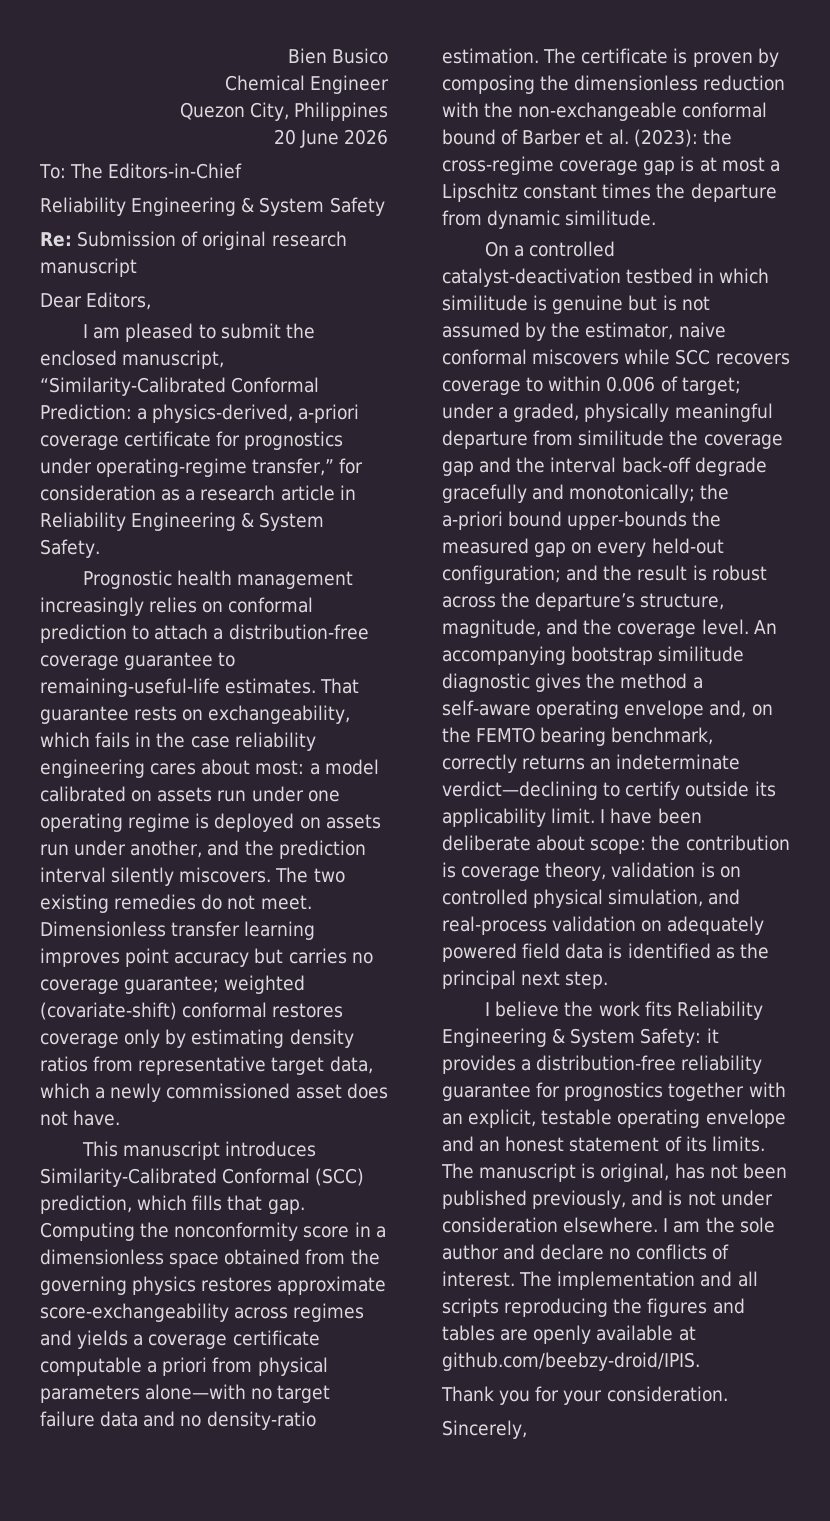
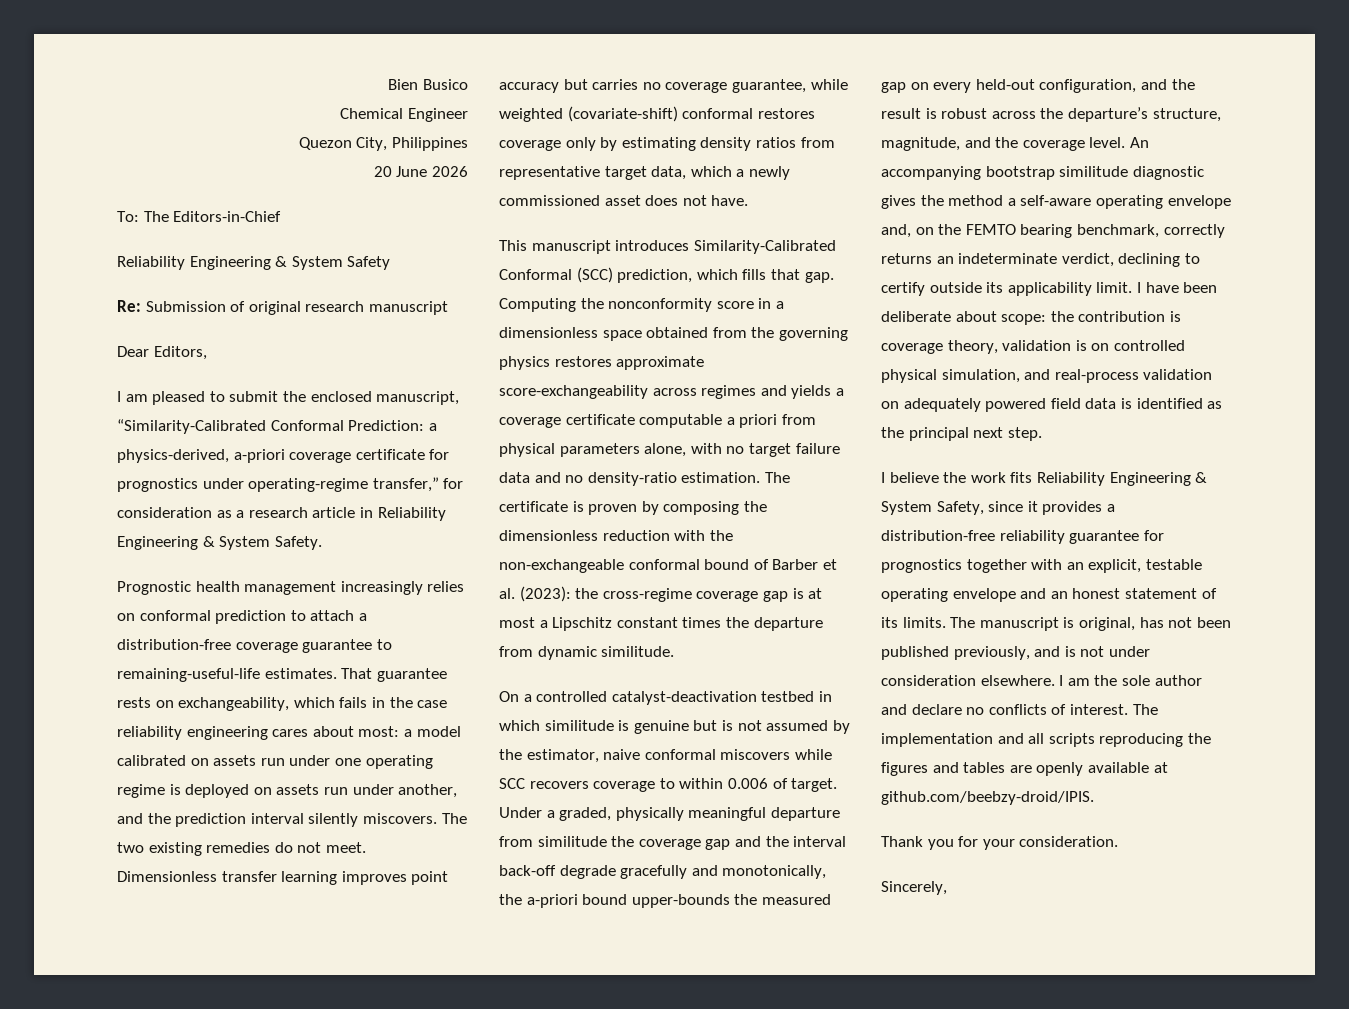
- Dimensionless transfer learning improves point accuracy but carries no coverage guarantee; weighted (covariate-shift) conformal restores coverage only by estimating density ratios from representative target data, which a newly commissioned asset does not have.
+ Dimensionless transfer learning improves point accuracy but carries no coverage guarantee, while weighted (covariate-shift) conformal restores coverage only by estimating density ratios from representative target data, which a newly commissioned asset does not have.
- Computing the nonconformity score in a dimensionless space obtained from the governing physics restores approximate score-exchangeability across regimes and yields a coverage certificate computable a priori from physical parameters alone—with no target failure data and no density-ratio estimation.
+ Computing the nonconformity score in a dimensionless space obtained from the governing physics restores approximate score-exchangeability across regimes and yields a coverage certificate computable a priori from physical parameters alone, with no target failure data and no density-ratio estimation.
- On a controlled catalyst-deactivation testbed in which similitude is genuine but is not assumed by the estimator, naive conformal miscovers while SCC recovers coverage to within 0.006 of target; under a graded, physically meaningful departure from similitude the coverage gap and the interval back-off degrade gracefully and monotonically; the a-priori bound upper-bounds the measured gap on every held-out configuration; and the result is robust across the departure’s structure, magnitude, and the coverage level.
+ On a controlled catalyst-deactivation testbed in which similitude is genuine but is not assumed by the estimator, naive conformal miscovers while SCC recovers coverage to within 0.006 of target. Under a graded, physically meaningful departure from similitude the coverage gap and the interval back-off degrade gracefully and monotonically, the a-priori bound upper-bounds the measured gap on every held-out configuration, and the result is robust across the departure’s structure, magnitude, and the coverage level.
- An accompanying bootstrap similitude diagnostic gives the method a self-aware operating envelope and, on the FEMTO bearing benchmark, correctly returns an indeterminate verdict—declining to certify outside its applicability limit.
+ An accompanying bootstrap similitude diagnostic gives the method a self-aware operating envelope and, on the FEMTO bearing benchmark, correctly returns an indeterminate verdict, declining to certify outside its applicability limit.
- I believe the work fits Reliability Engineering & System Safety: it provides a distribution-free reliability guarantee for prognostics together with an explicit, testable operating envelope and an honest statement of its limits.
+ I believe the work fits Reliability Engineering & System Safety, since it provides a distribution-free reliability guarantee for prognostics together with an explicit, testable operating envelope and an honest statement of its limits.

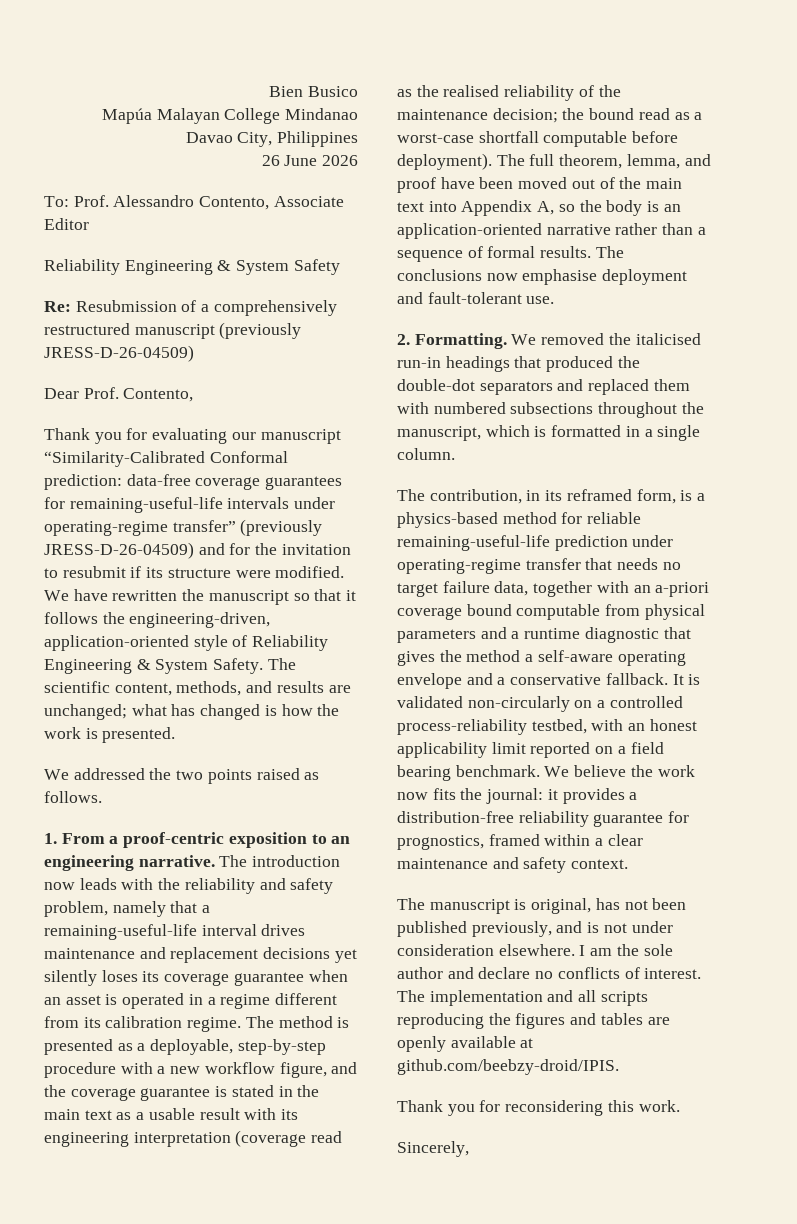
- Chemical Engineer
- Quezon City, Philippines
+ Mapúa Malayan College Mindanao
+ Davao City, Philippines
- 20 June 2026
+ 26 June 2026
- To: The Editors-in-Chief
+ To: Prof. Alessandro Contento, Associate Editor
- Re: Submission of original research manuscript
+ Re: Resubmission of a comprehensively restructured manuscript (previously JRESS-D-26-04509)
- Dear Editors,
- I am pleased to submit the enclosed manuscript, “Similarity-Calibrated Conformal Prediction: a physics-derived, a-priori coverage certificate for prognostics under operating-regime transfer,” for consideration as a research article in Reliability Engineering & System Safety.
- Prognostic health management increasingly relies on conformal prediction to attach a distribution-free coverage guarantee to remaining-useful-life estimates. That guarantee rests on exchangeability, which fails in the case reliability engineering cares about most: a model calibrated on assets run under one operating regime is deployed on assets run under another, and the prediction interval silently miscovers. The two existing remedies do not meet. Dimensionless transfer learning improves point accuracy but carries no coverage guarantee, while weighted (covariate-shift) conformal restores coverage only by estimating density ratios from representative target data, which a newly commissioned asset does not have.
- This manuscript introduces Similarity-Calibrated Conformal (SCC) prediction, which fills that gap. Computing the nonconformity score in a dimensionless space obtained from the governing physics restores approximate score-exchangeability across regimes and yields a coverage certificate computable a priori from physical parameters alone, with no target failure data and no density-ratio estimation. The certificate is proven by composing the dimensionless reduction with the non-exchangeable conformal bound of Barber et al. (2023): the cross-regime coverage gap is at most a Lipschitz constant times the departure from dynamic similitude.
- On a controlled catalyst-deactivation testbed in which similitude is genuine but is not assumed by the estimator, naive conformal miscovers while SCC recovers coverage to within 0.006 of target. Under a graded, physically meaningful departure from similitude the coverage gap and the interval back-off degrade gracefully and monotonically, the a-priori bound upper-bounds the measured gap on every held-out configuration, and the result is robust across the departure’s structure, magnitude, and the coverage level. An accompanying bootstrap similitude diagnostic gives the method a self-aware operating envelope and, on the FEMTO bearing benchmark, correctly returns an indeterminate verdict, declining to certify outside its applicability limit. I have been deliberate about scope: the contribution is coverage theory, validation is on controlled physical simulation, and real-process validation on adequately powered field data is identified as the principal next step.
- I believe the work fits Reliability Engineering & System Safety, since it provides a distribution-free reliability guarantee for prognostics together with an explicit, testable operating envelope and an honest statement of its limits. The manuscript is original, has not been published previously, and is not under consideration elsewhere.
+ Dear Prof. Contento,
+ Thank you for evaluating our manuscript “Similarity-Calibrated Conformal prediction: data-free coverage guarantees for remaining-useful-life intervals under operating-regime transfer” (previously JRESS-D-26-04509) and for the invitation to resubmit if its structure were modified. We have rewritten the manuscript so that it follows the engineering-driven, application-oriented style of Reliability Engineering & System Safety. The scientific content, methods, and results are unchanged; what has changed is how the work is presented.
+ We addressed the two points raised as follows.
+ 1. From a proof-centric exposition to an engineering narrative. The introduction now leads with the reliability and safety problem, namely that a remaining-useful-life interval drives maintenance and replacement decisions yet silently loses its coverage guarantee when an asset is operated in a regime different from its calibration regime. The method is presented as a deployable, step-by-step procedure with a new workflow figure, and the coverage guarantee is stated in the main text as a usable result with its engineering interpretation (coverage read as the realised reliability of the maintenance decision; the bound read as a worst-case shortfall computable before deployment). The full theorem, lemma, and proof have been moved out of the main text into Appendix A, so the body is an application-oriented narrative rather than a sequence of formal results. The conclusions now emphasise deployment and fault-tolerant use.
+ 2. Formatting. We removed the italicised run-in headings that produced the double-dot separators and replaced them with numbered subsections throughout the manuscript, which is formatted in a single column.
+ The contribution, in its reframed form, is a physics-based method for reliable remaining-useful-life prediction under operating-regime transfer that needs no target failure data, together with an a-priori coverage bound computable from physical parameters and a runtime diagnostic that gives the method a self-aware operating envelope and a conservative fallback. It is validated non-circularly on a controlled process-reliability testbed, with an honest applicability limit reported on a field bearing benchmark. We believe the work now fits the journal: it provides a distribution-free reliability guarantee for prognostics, framed within a clear maintenance and safety context.
+ The manuscript is original, has not been published previously, and is not under consideration elsewhere.
- Thank you for your consideration.
+ Thank you for reconsidering this work.

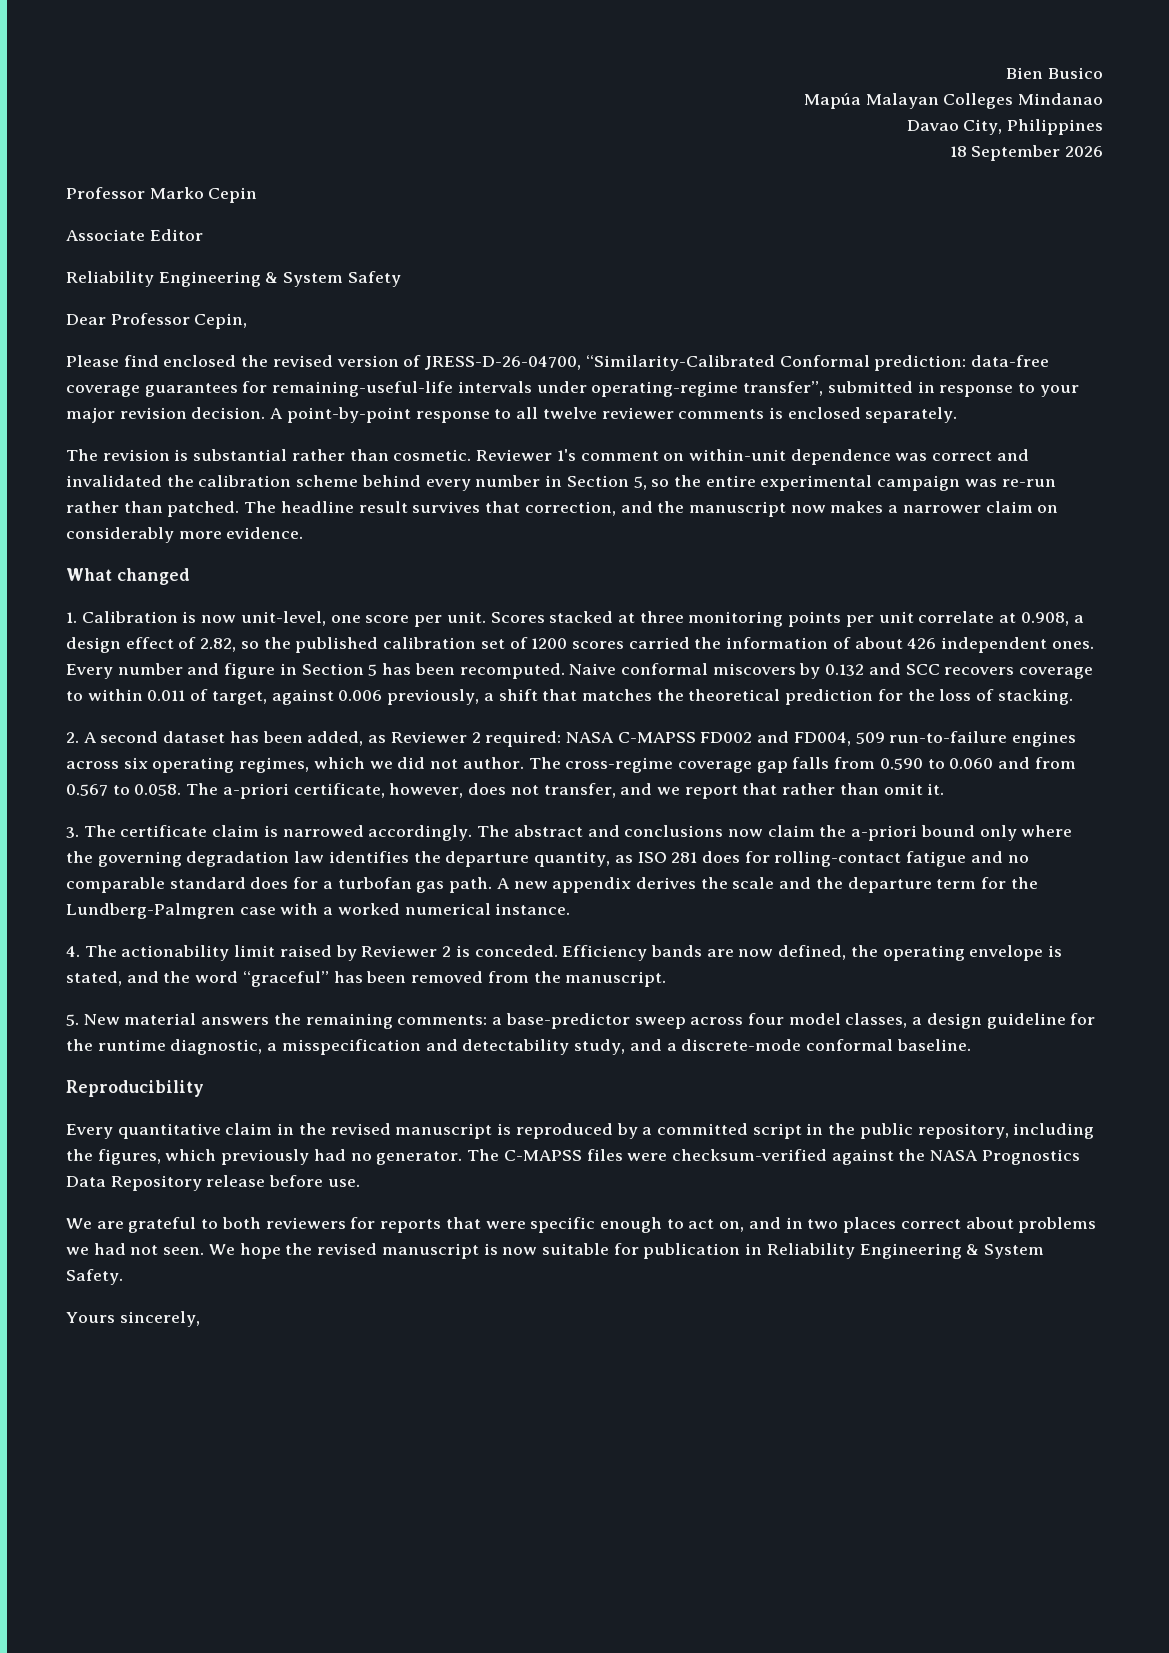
- Mapúa Malayan College Mindanao
+ Mapúa Malayan Colleges Mindanao
- 26 June 2026
+ 18 September 2026
- To: Prof. Alessandro Contento, Associate Editor
+ Professor Marko Cepin
+ Associate Editor
- Re: Resubmission of a comprehensively restructured manuscript (previously JRESS-D-26-04509)
- Dear Prof. Contento,
- Thank you for evaluating our manuscript “Similarity-Calibrated Conformal prediction: data-free coverage guarantees for remaining-useful-life intervals under operating-regime transfer” (previously JRESS-D-26-04509) and for the invitation to resubmit if its structure were modified. We have rewritten the manuscript so that it follows the engineering-driven, application-oriented style of Reliability Engineering & System Safety. The scientific content, methods, and results are unchanged; what has changed is how the work is presented.
- We addressed the two points raised as follows.
- 1. From a proof-centric exposition to an engineering narrative. The introduction now leads with the reliability and safety problem, namely that a remaining-useful-life interval drives maintenance and replacement decisions yet silently loses its coverage guarantee when an asset is operated in a regime different from its calibration regime. The method is presented as a deployable, step-by-step procedure with a new workflow figure, and the coverage guarantee is stated in the main text as a usable result with its engineering interpretation (coverage read as the realised reliability of the maintenance decision; the bound read as a worst-case shortfall computable before deployment). The full theorem, lemma, and proof have been moved out of the main text into Appendix A, so the body is an application-oriented narrative rather than a sequence of formal results. The conclusions now emphasise deployment and fault-tolerant use.
- 2. Formatting. We removed the italicised run-in headings that produced the double-dot separators and replaced them with numbered subsections throughout the manuscript, which is formatted in a single column.
- The contribution, in its reframed form, is a physics-based method for reliable remaining-useful-life prediction under operating-regime transfer that needs no target failure data, together with an a-priori coverage bound computable from physical parameters and a runtime diagnostic that gives the method a self-aware operating envelope and a conservative fallback. It is validated non-circularly on a controlled process-reliability testbed, with an honest applicability limit reported on a field bearing benchmark. We believe the work now fits the journal: it provides a distribution-free reliability guarantee for prognostics, framed within a clear maintenance and safety context.
- The manuscript is original, has not been published previously, and is not under consideration elsewhere. I am the sole author and declare no conflicts of interest. The implementation and all scripts reproducing the figures and tables are openly available at github.com/beebzy-droid/IPIS.
- Thank you for reconsidering this work.
- Sincerely,
+ Dear Professor Cepin,
+ Please find enclosed the revised version of JRESS-D-26-04700, “Similarity-Calibrated Conformal prediction: data-free coverage guarantees for remaining-useful-life intervals under operating-regime transfer”, submitted in response to your major revision decision. A point-by-point response to all twelve reviewer comments is enclosed separately.
+ The revision is substantial rather than cosmetic. Reviewer 1's comment on within-unit dependence was correct and invalidated the calibration scheme behind every number in Section 5, so the entire experimental campaign was re-run rather than patched. The headline result survives that correction, and the manuscript now makes a narrower claim on considerably more evidence.
+ What changed
+ 1. Calibration is now unit-level, one score per unit. Scores stacked at three monitoring points per unit correlate at 0.908, a design effect of 2.82, so the published calibration set of 1200 scores carried the information of about 426 independent ones. Every number and figure in Section 5 has been recomputed. Naive conformal miscovers by 0.132 and SCC recovers coverage to within 0.011 of target, against 0.006 previously, a shift that matches the theoretical prediction for the loss of stacking.
+ 2. A second dataset has been added, as Reviewer 2 required: NASA C-MAPSS FD002 and FD004, 509 run-to-failure engines across six operating regimes, which we did not author. The cross-regime coverage gap falls from 0.590 to 0.060 and from 0.567 to 0.058. The a-priori certificate, however, does not transfer, and we report that rather than omit it.
+ 3. The certificate claim is narrowed accordingly. The abstract and conclusions now claim the a-priori bound only where the governing degradation law identifies the departure quantity, as ISO 281 does for rolling-contact fatigue and no comparable standard does for a turbofan gas path. A new appendix derives the scale and the departure term for the Lundberg-Palmgren case with a worked numerical instance.
+ 4. The actionability limit raised by Reviewer 2 is conceded. Efficiency bands are now defined, the operating envelope is stated, and the word “graceful” has been removed from the manuscript.
+ 5. New material answers the remaining comments: a base-predictor sweep across four model classes, a design guideline for the runtime diagnostic, a misspecification and detectability study, and a discrete-mode conformal baseline.
+ Reproducibility
+ Every quantitative claim in the revised manuscript is reproduced by a committed script in the public repository, including the figures, which previously had no generator. The C-MAPSS files were checksum-verified against the NASA Prognostics Data Repository release before use.
+ We are grateful to both reviewers for reports that were specific enough to act on, and in two places correct about problems we had not seen. We hope the revised manuscript is now suitable for publication in Reliability Engineering & System Safety.
+ Yours sincerely,

